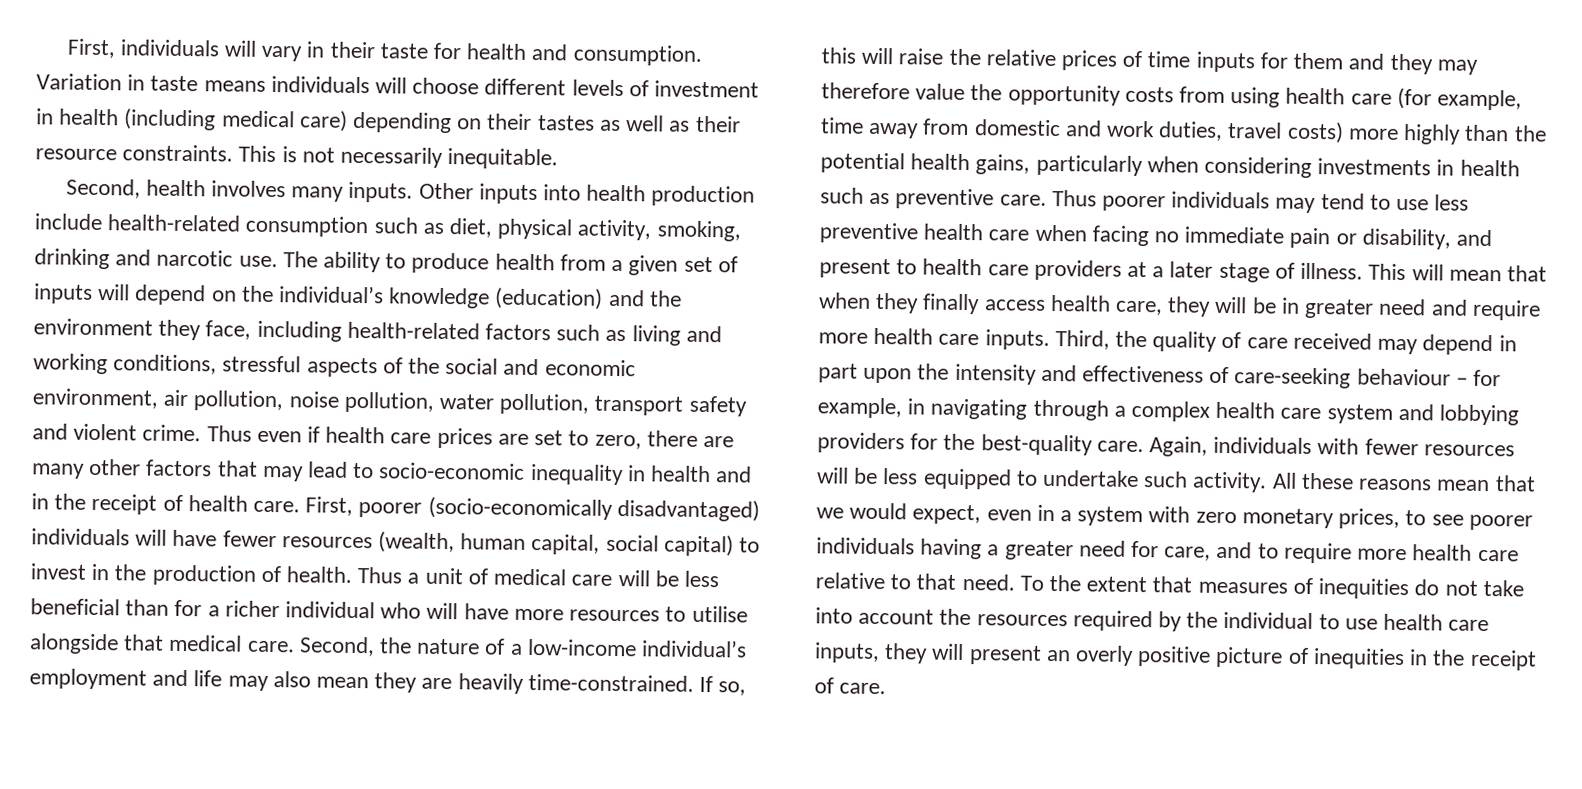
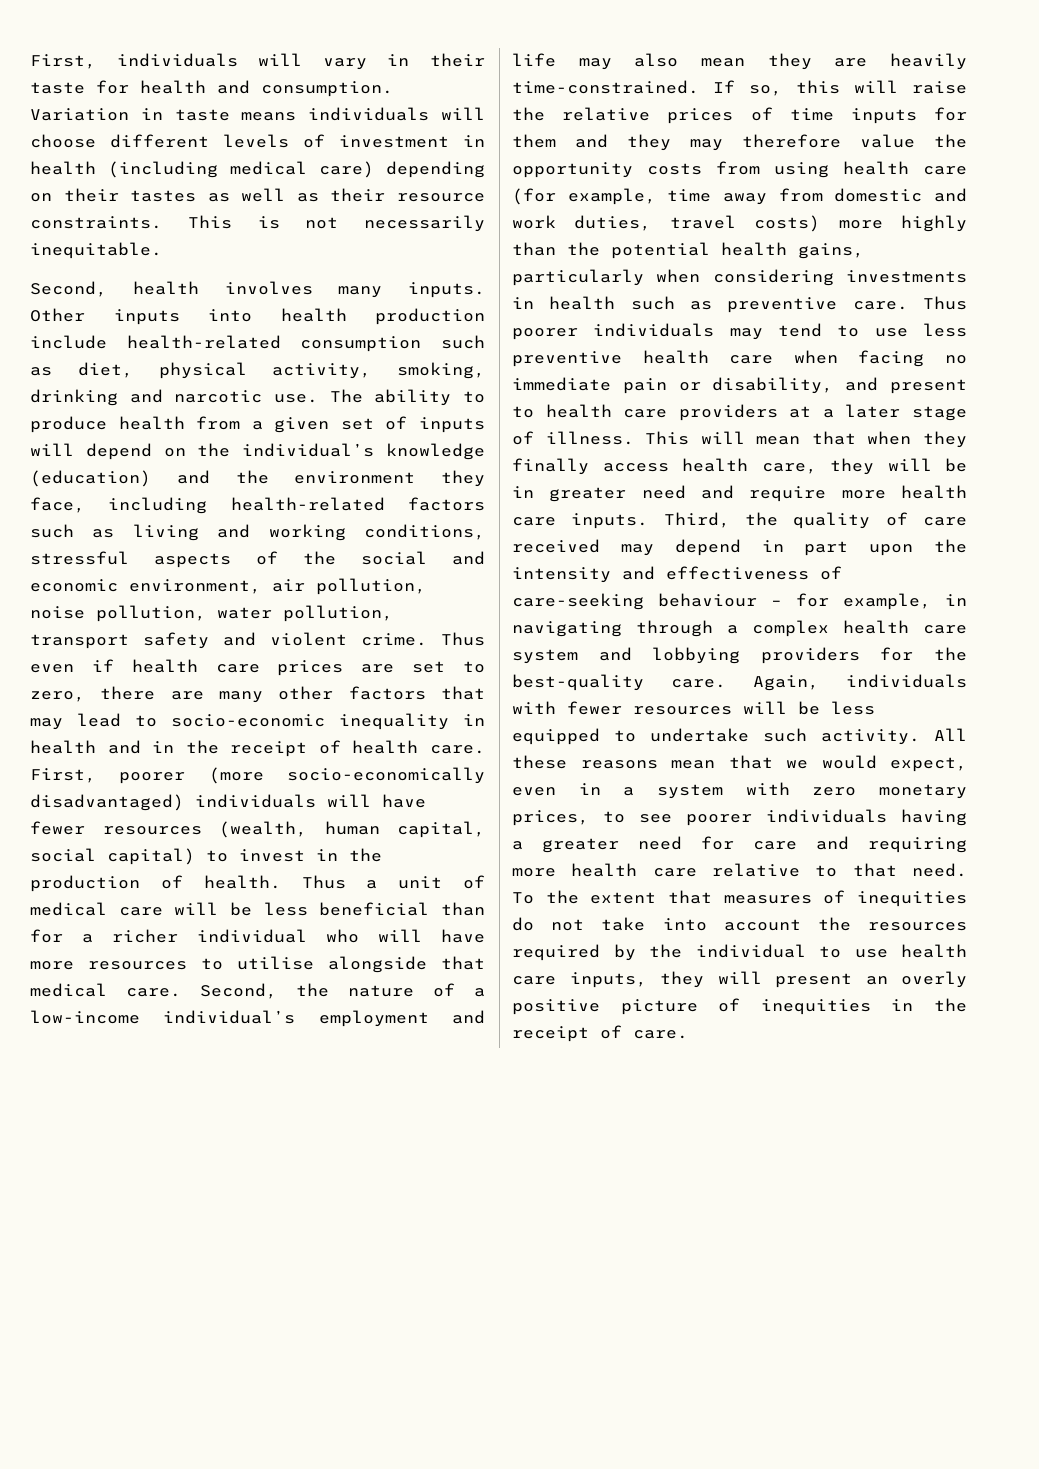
- First, poorer (socio-economically disadvantaged) individuals will have fewer resources (wealth, human capital, social capital) to invest in the production of health.
+ First, poorer (more socio-economically disadvantaged) individuals will have fewer resources (wealth, human capital, social capital) to invest in the production of health.
- All these reasons mean that we would expect, even in a system with zero monetary prices, to see poorer individuals having a greater need for care, and to require more health care relative to that need.
+ All these reasons mean that we would expect, even in a system with zero monetary prices, to see poorer individuals having a greater need for care and requiring more health care relative to that need.

